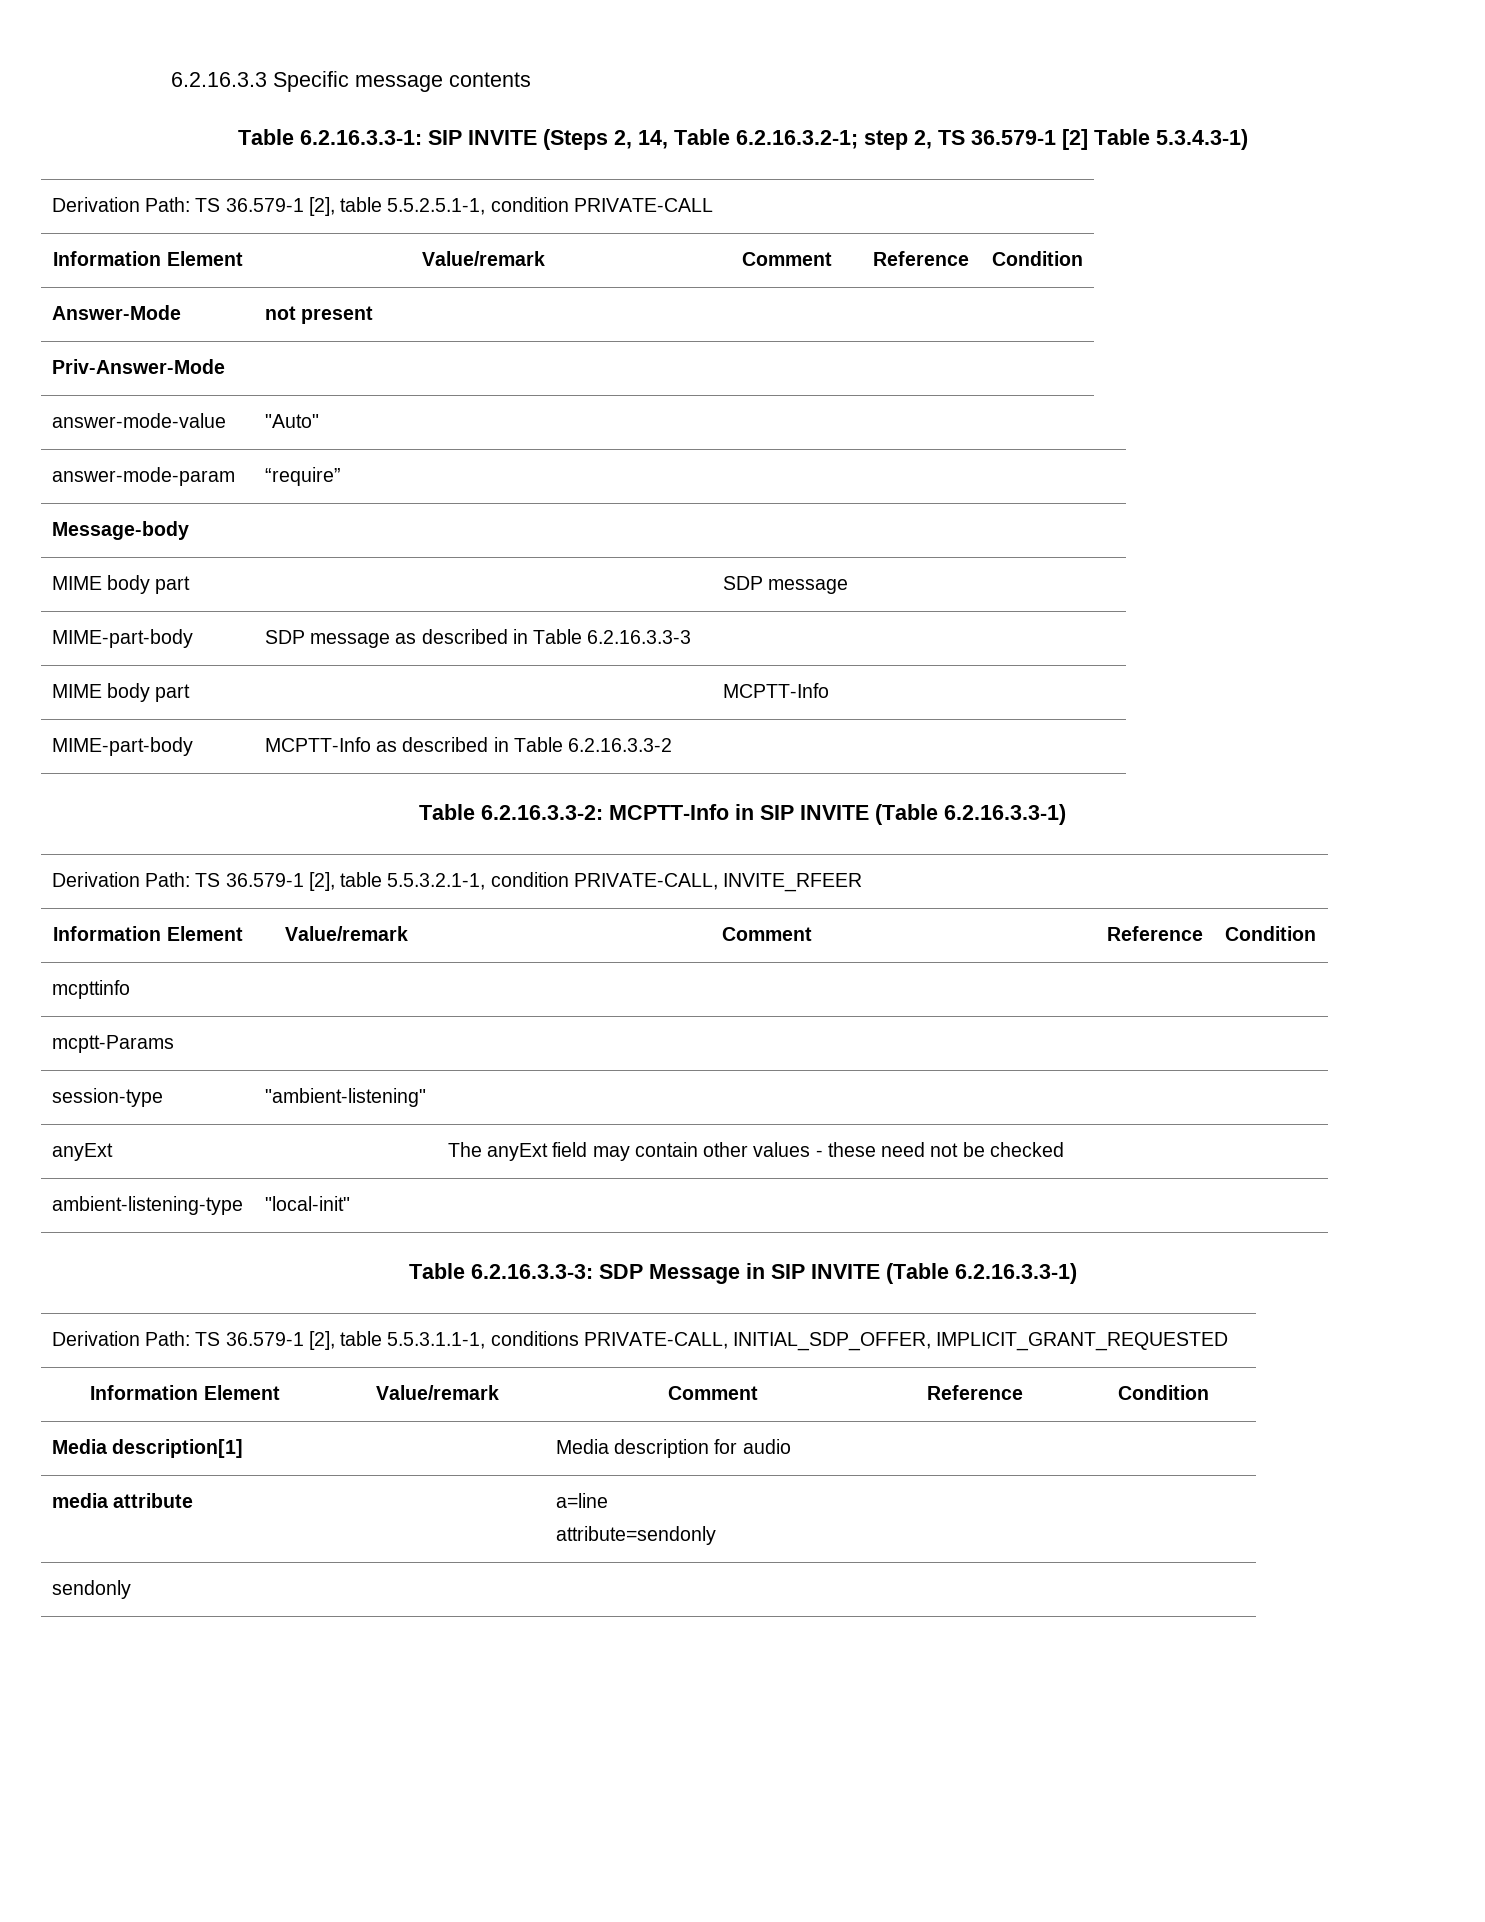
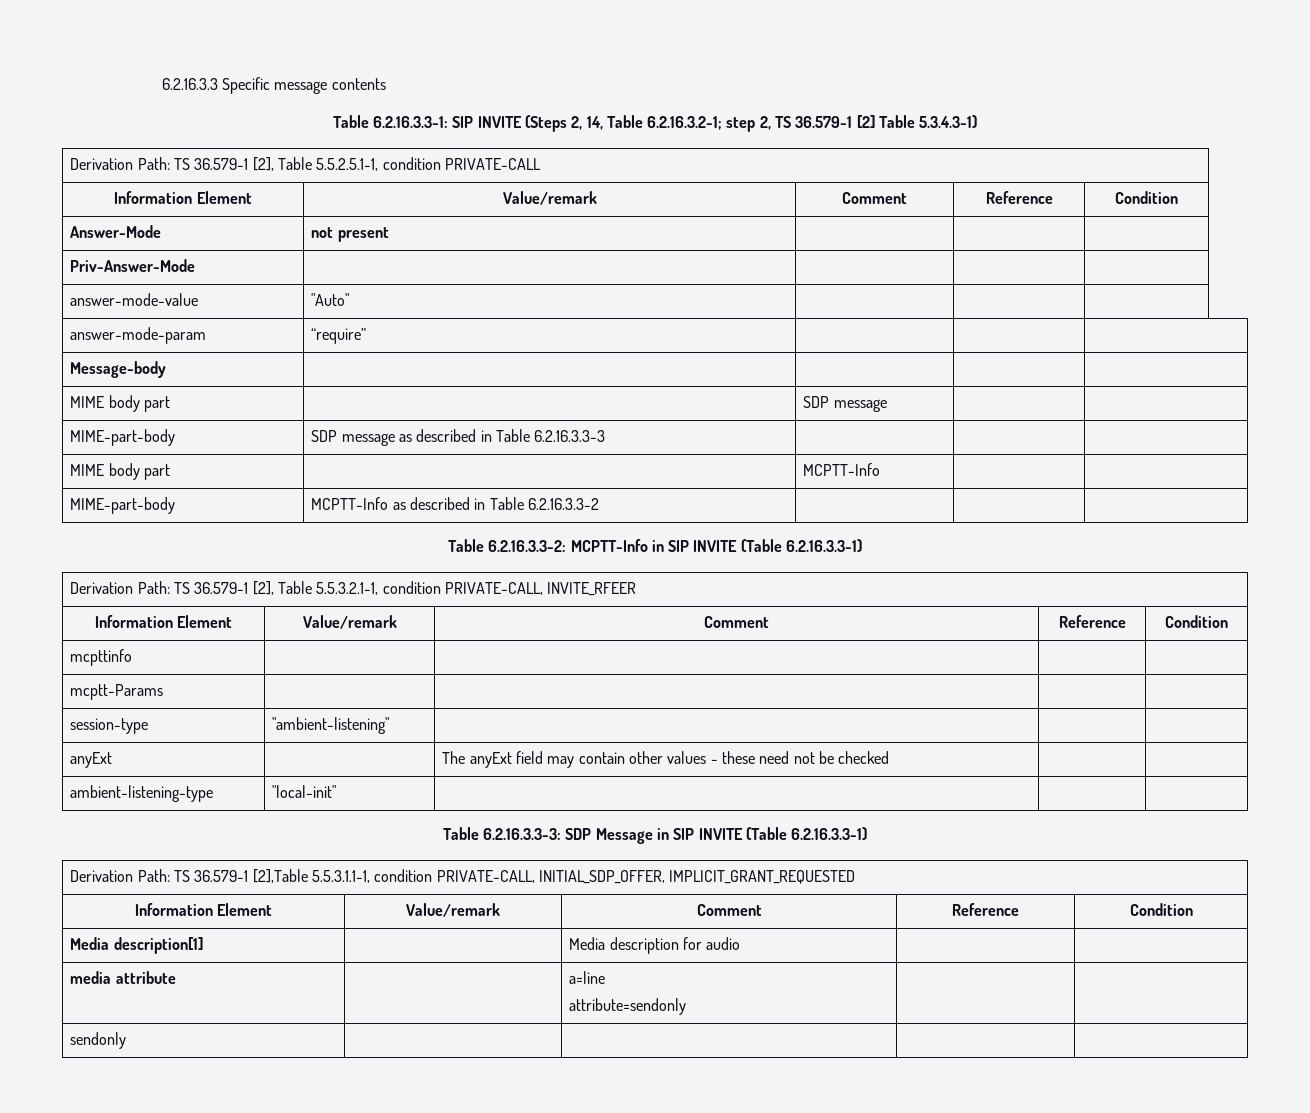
- Derivation Path: TS 36.579-1 [2], table 5.5.2.5.1-1, condition PRIVATE-CALL
+ Derivation Path: TS 36.579-1 [2], Table 5.5.2.5.1-1, condition PRIVATE-CALL
- Derivation Path: TS 36.579-1 [2], table 5.5.3.2.1-1, condition PRIVATE-CALL, INVITE_RFEER
+ Derivation Path: TS 36.579-1 [2], Table 5.5.3.2.1-1, condition PRIVATE-CALL, INVITE_RFEER
- Derivation Path: TS 36.579-1 [2], table 5.5.3.1.1-1, conditions PRIVATE-CALL, INITIAL_SDP_OFFER, IMPLICIT_GRANT_REQUESTED
+ Derivation Path: TS 36.579-1 [2],Table 5.5.3.1.1-1, condition PRIVATE-CALL, INITIAL_SDP_OFFER, IMPLICIT_GRANT_REQUESTED

